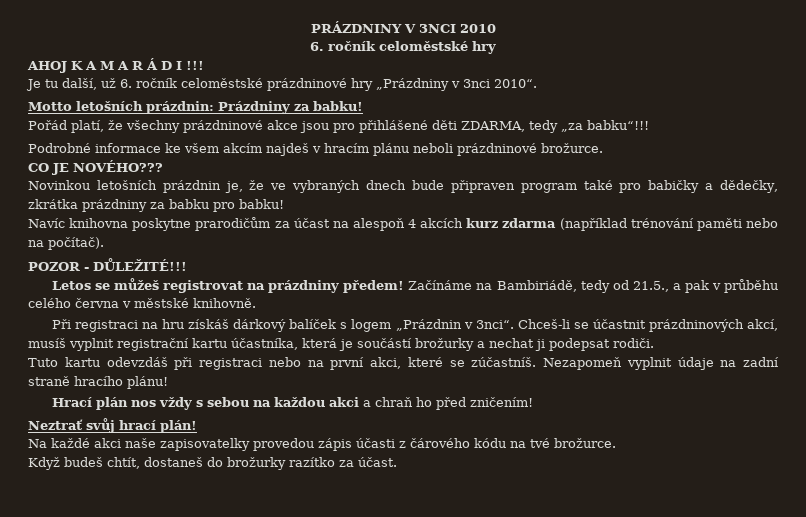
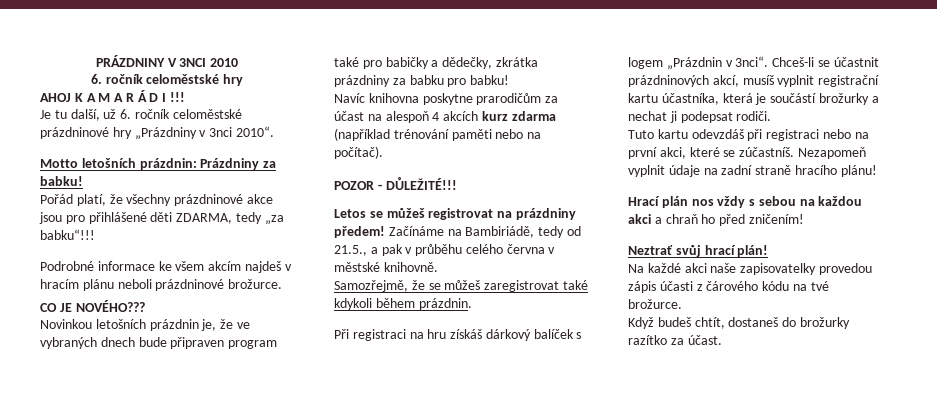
+ Samozřejmě, že se můžeš zaregistrovat také kdykoli během prázdnin.

